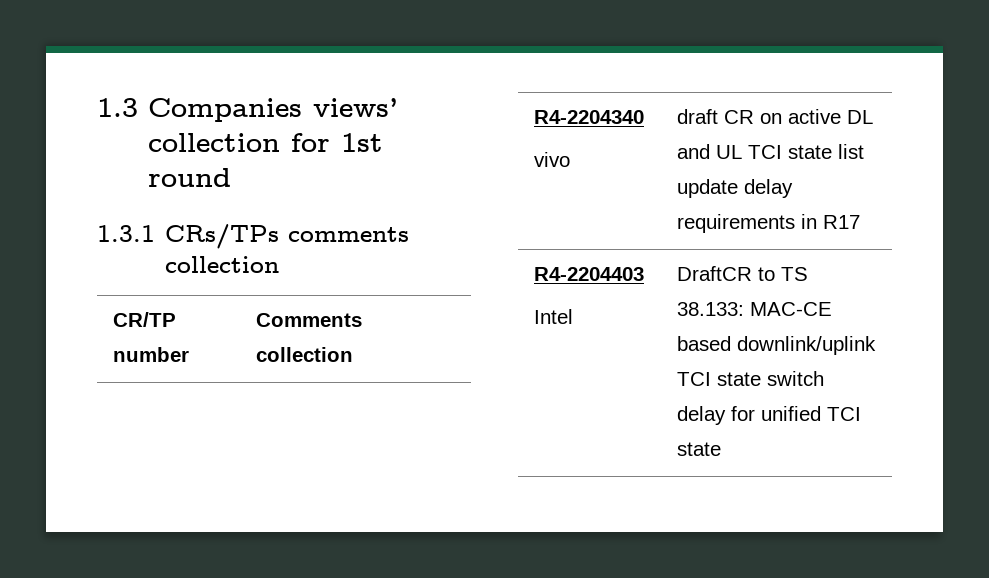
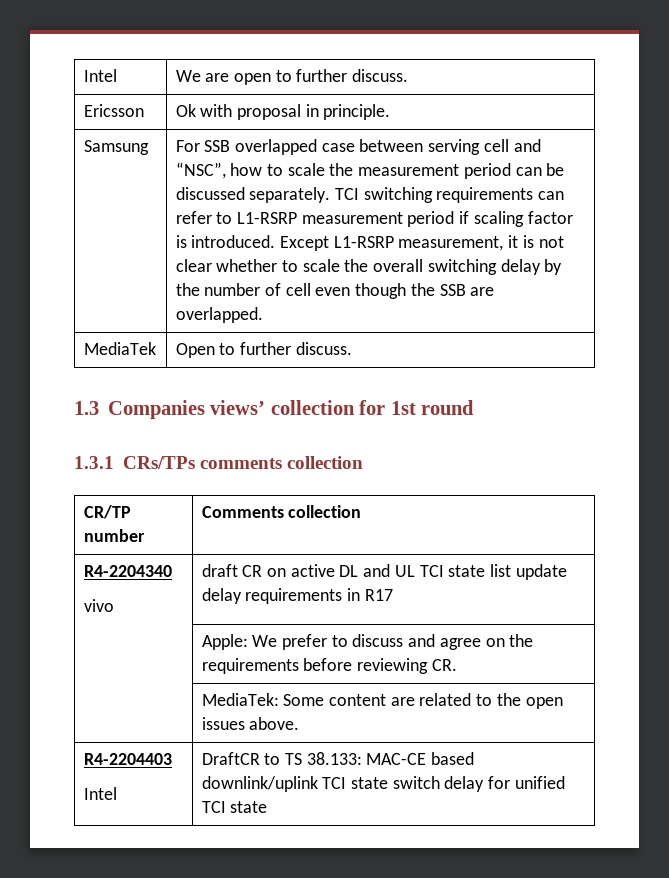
+ Intel | We are open to further discuss.
+ Ericsson | Ok with proposal in principle.
+ Samsung | For SSB overlapped case between serving cell and “NSC”, how to scale the measurement period can be discussed separately. TCI switching requirements can refer to L1-RSRP measurement period if scaling factor is introduced. Except L1-RSRP measurement, it is not clear whether to scale the overall switching delay by the number of cell even though the SSB are overlapped.
+ MediaTek | Open to further discuss.
+ | Apple: We prefer to discuss and agree on the requirements before reviewing CR.
+ | MediaTek: Some content are related to the open issues above.

